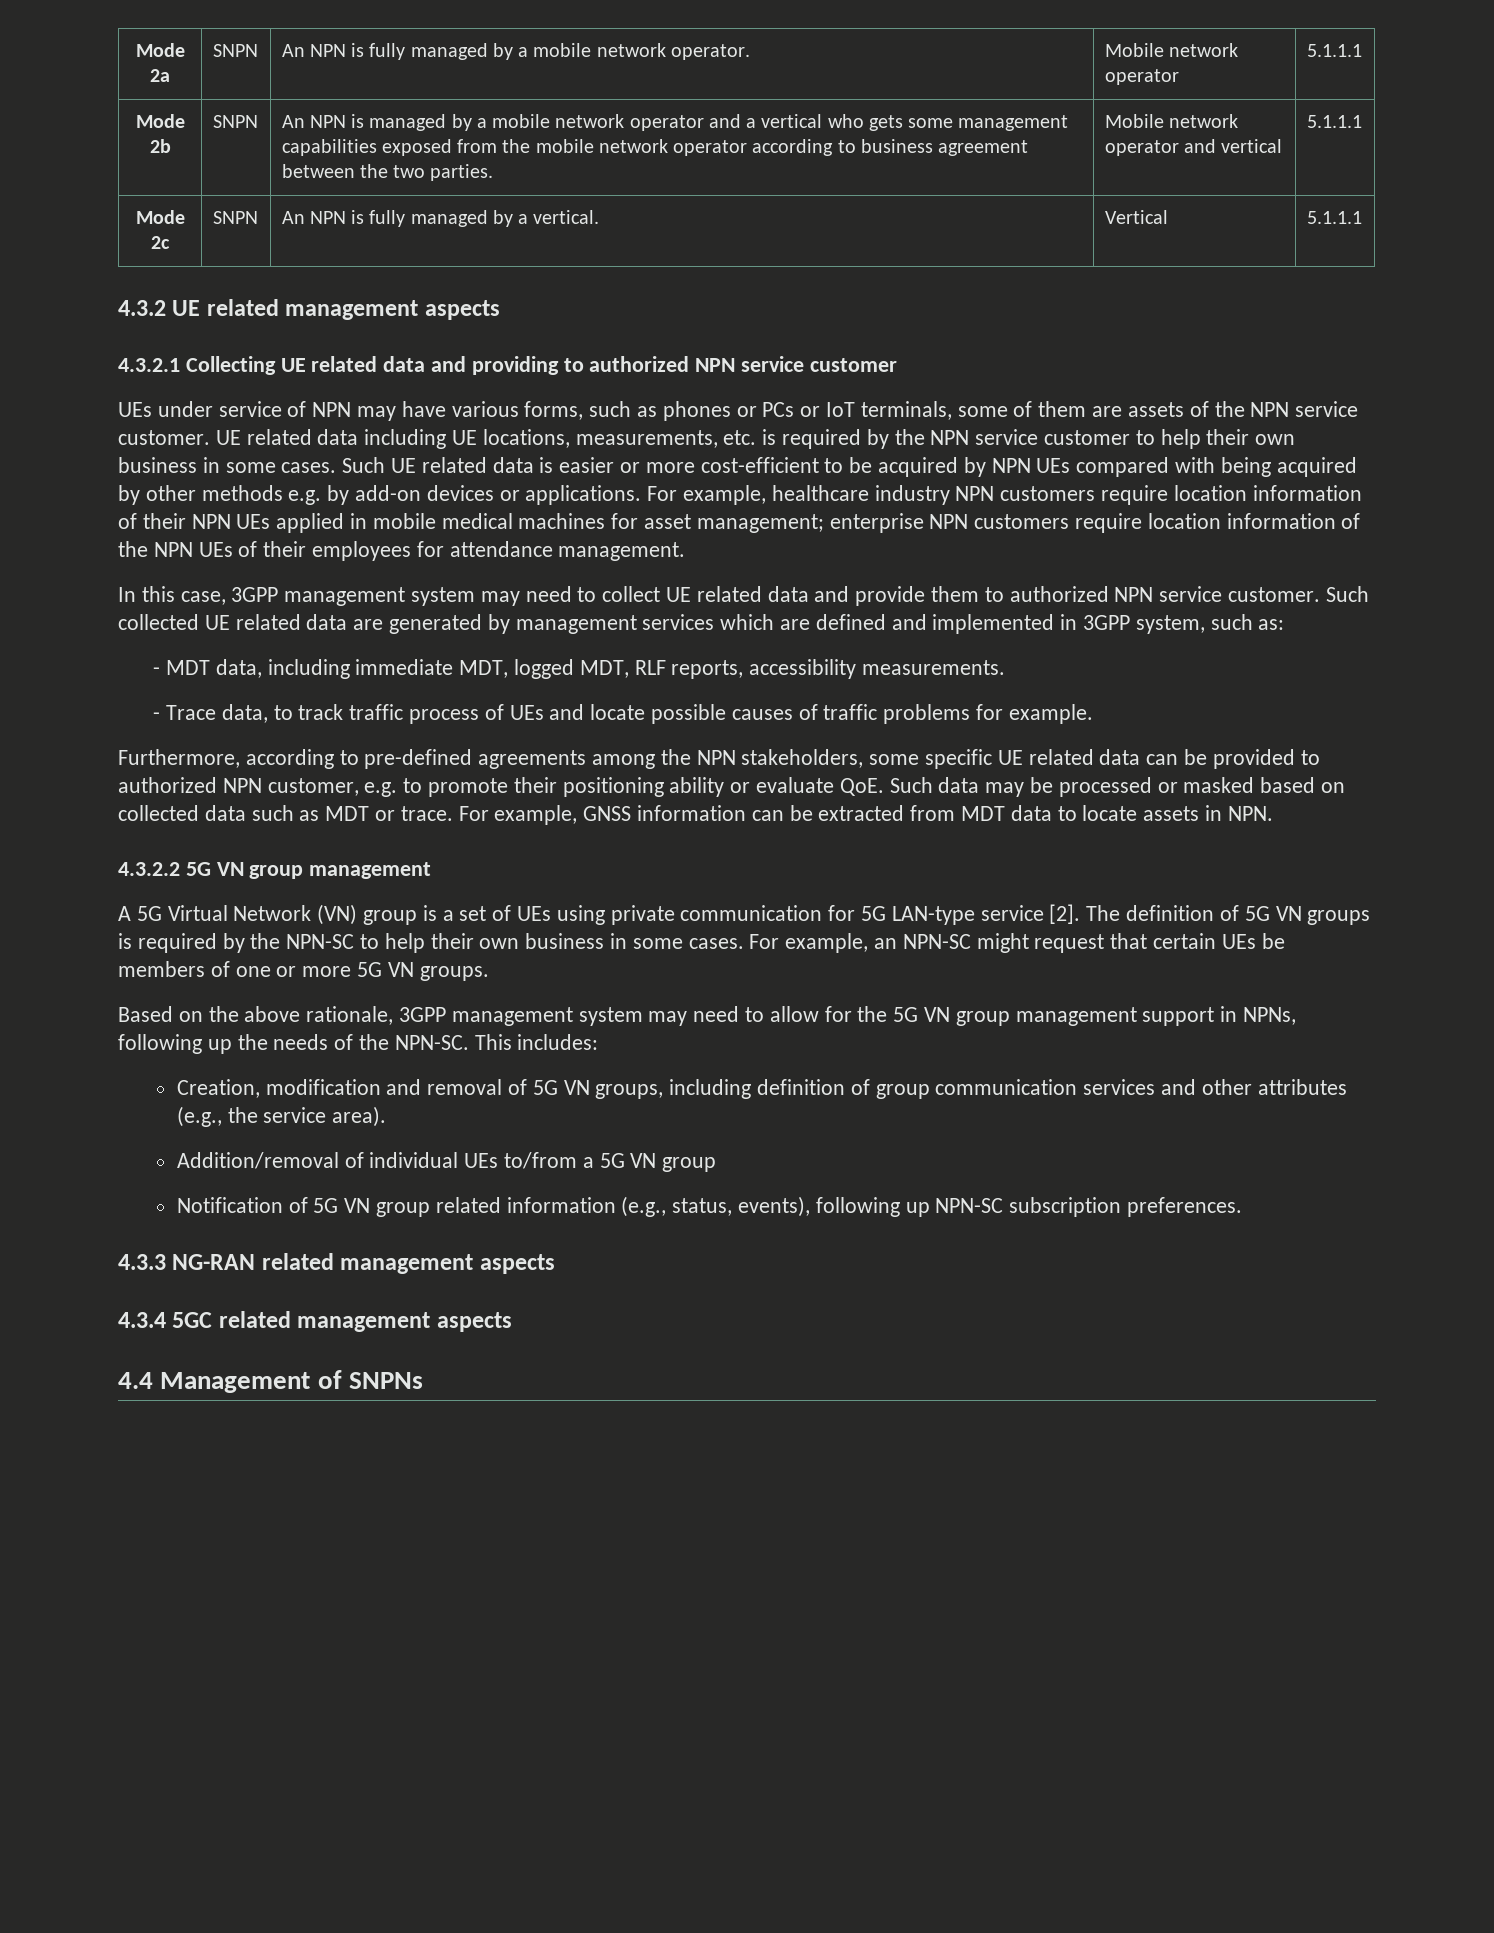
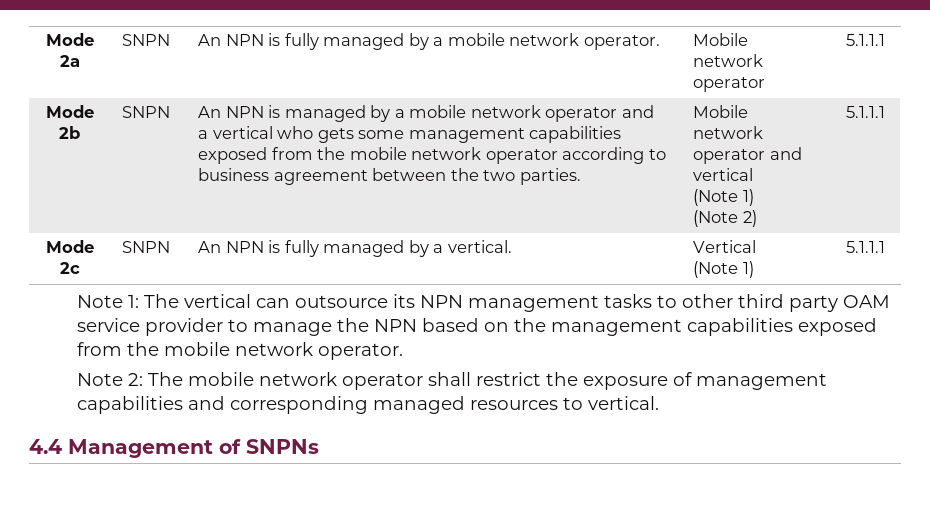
  Mobile network operator and vertical
+ (Note 1)
+ (Note 2)
- Mode 2c | SNPN | An NPN is fully managed by a vertical. | Vertical | 5.1.1.1
- 4.3.2 UE related management aspects
- 4.3.2.1 Collecting UE related data and providing to authorized NPN service customer
- UEs under service of NPN may have various forms, such as phones or PCs or IoT terminals, some of them are assets of the NPN service customer. UE related data including UE locations, measurements, etc. is required by the NPN service customer to help their own business in some cases. Such UE related data is easier or more cost-efficient to be acquired by NPN UEs compared with being acquired by other methods e.g. by add-on devices or applications. For example, healthcare industry NPN customers require location information of their NPN UEs applied in mobile medical machines for asset management; enterprise NPN customers require location information of the NPN UEs of their employees for attendance management.
- In this case, 3GPP management system may need to collect UE related data and provide them to authorized NPN service customer. Such collected UE related data are generated by management services which are defined and implemented in 3GPP system, such as:
- - MDT data, including immediate MDT, logged MDT, RLF reports, accessibility measurements.
- - Trace data, to track traffic process of UEs and locate possible causes of traffic problems for example.
- Furthermore, according to pre-defined agreements among the NPN stakeholders, some specific UE related data can be provided to authorized NPN customer, e.g. to promote their positioning ability or evaluate QoE. Such data may be processed or masked based on collected data such as MDT or trace. For example, GNSS information can be extracted from MDT data to locate assets in NPN.
- 4.3.2.2 5G VN group management
- A 5G Virtual Network (VN) group is a set of UEs using private communication for 5G LAN-type service [2]. The definition of 5G VN groups is required by the NPN-SC to help their own business in some cases. For example, an NPN-SC might request that certain UEs be members of one or more 5G VN groups.
- Based on the above rationale, 3GPP management system may need to allow for the 5G VN group management support in NPNs, following up the needs of the NPN-SC. This includes:
- Creation, modification and removal of 5G VN groups, including definition of group communication services and other attributes (e.g., the service area).
- Addition/removal of individual UEs to/from a 5G VN group
- Notification of 5G VN group related information (e.g., status, events), following up NPN-SC subscription preferences.
- 4.3.3 NG-RAN related management aspects
- 4.3.4 5GC related management aspects
+ Mode 2c | SNPN | An NPN is fully managed by a vertical. | Vertical
+ (Note 1) | 5.1.1.1
+ Note 1: The vertical can outsource its NPN management tasks to other third party OAM service provider to manage the NPN based on the management capabilities exposed from the mobile network operator.
+ Note 2: The mobile network operator shall restrict the exposure of management capabilities and corresponding managed resources to vertical.

